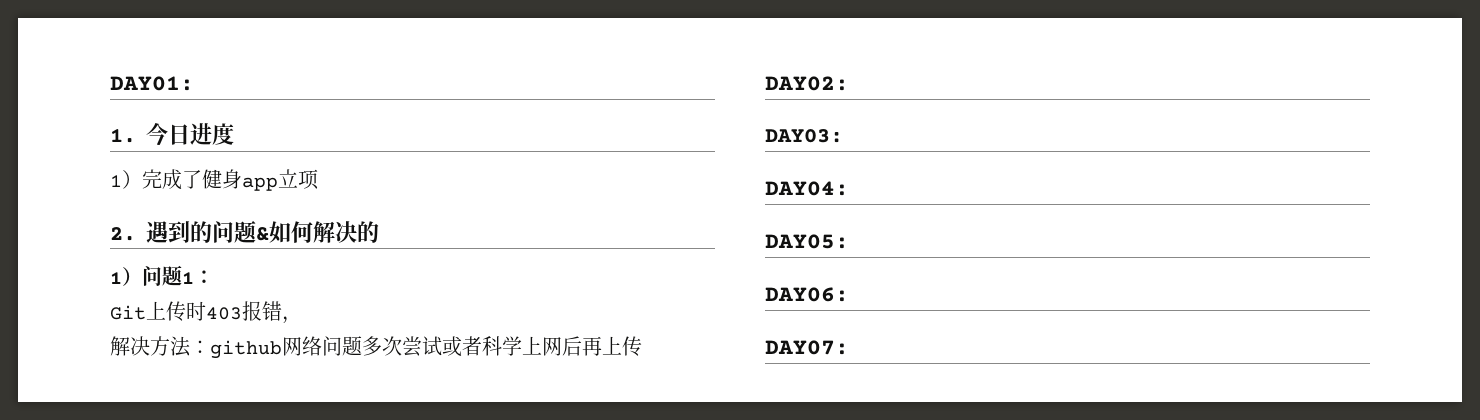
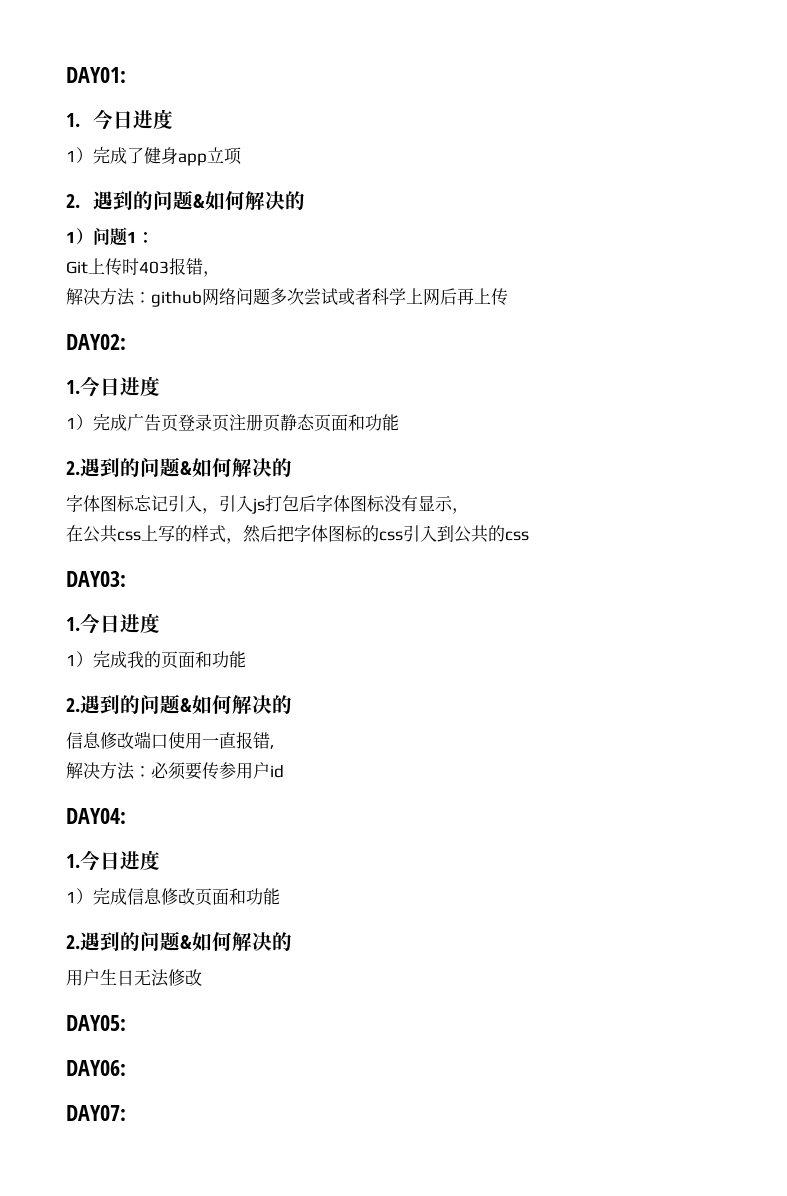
  DAY02:
+ 1.今日进度
+ 1）完成广告页登录页注册页静态页面和功能
+ 2.遇到的问题&如何解决的
+ 字体图标忘记引入，引入js打包后字体图标没有显示，
+ 在公共css上写的样式，然后把字体图标的css引入到公共的css
  DAY03:
+ 1.今日进度
+ 1）完成我的页面和功能
+ 2.遇到的问题&如何解决的
+ 信息修改端口使用一直报错,
+ 解决方法：必须要传参用户id
  DAY04:
+ 1.今日进度
+ 1）完成信息修改页面和功能
+ 2.遇到的问题&如何解决的
+ 用户生日无法修改

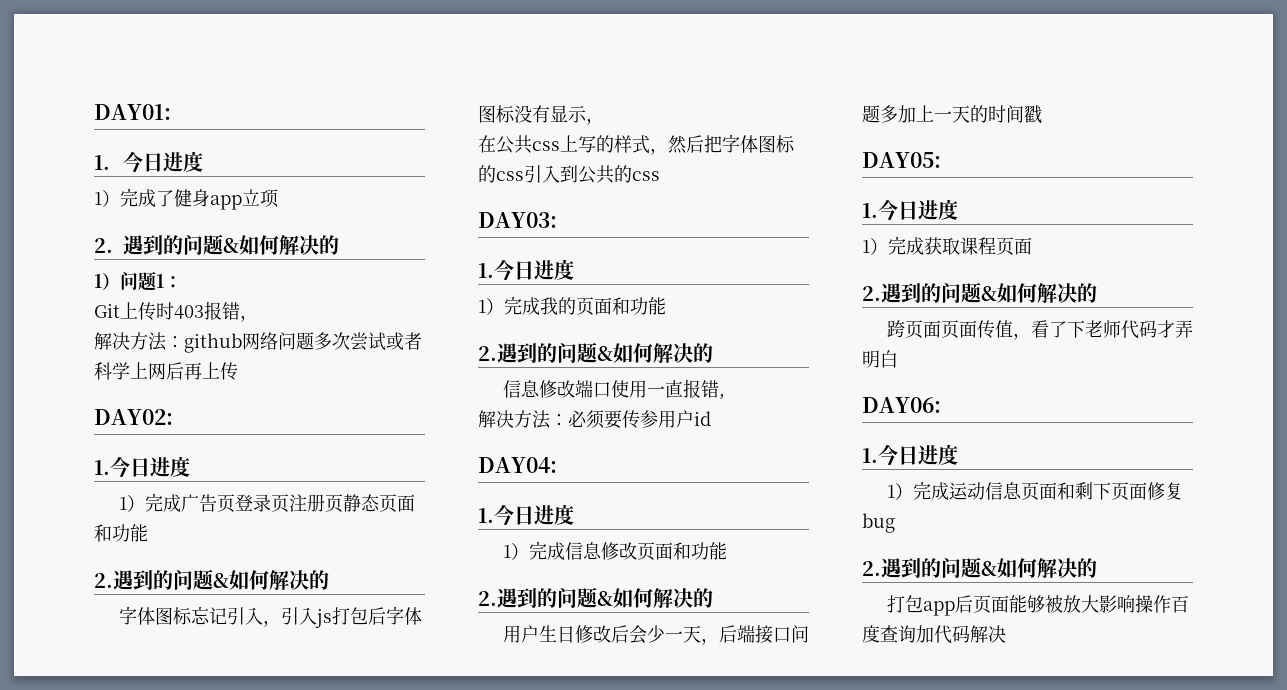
- 用户生日无法修改
+ 用户生日修改后会少一天，后端接口问题多加上一天的时间戳
  DAY05:
+ 1.今日进度
+ 1）完成获取课程页面
+ 2.遇到的问题&如何解决的
+ 跨页面页面传值，看了下老师代码才弄明白
  DAY06:
- DAY07:
+ 1.今日进度
+ 1）完成运动信息页面和剩下页面修复bug
+ 2.遇到的问题&如何解决的
+ 打包app后页面能够被放大影响操作百度查询加代码解决

